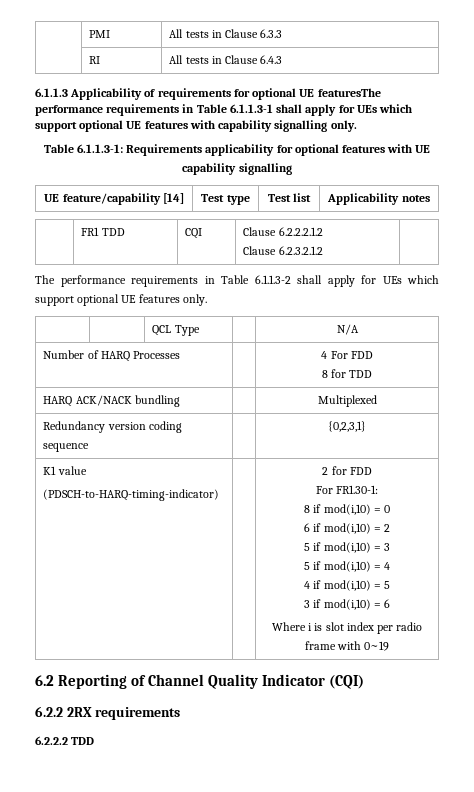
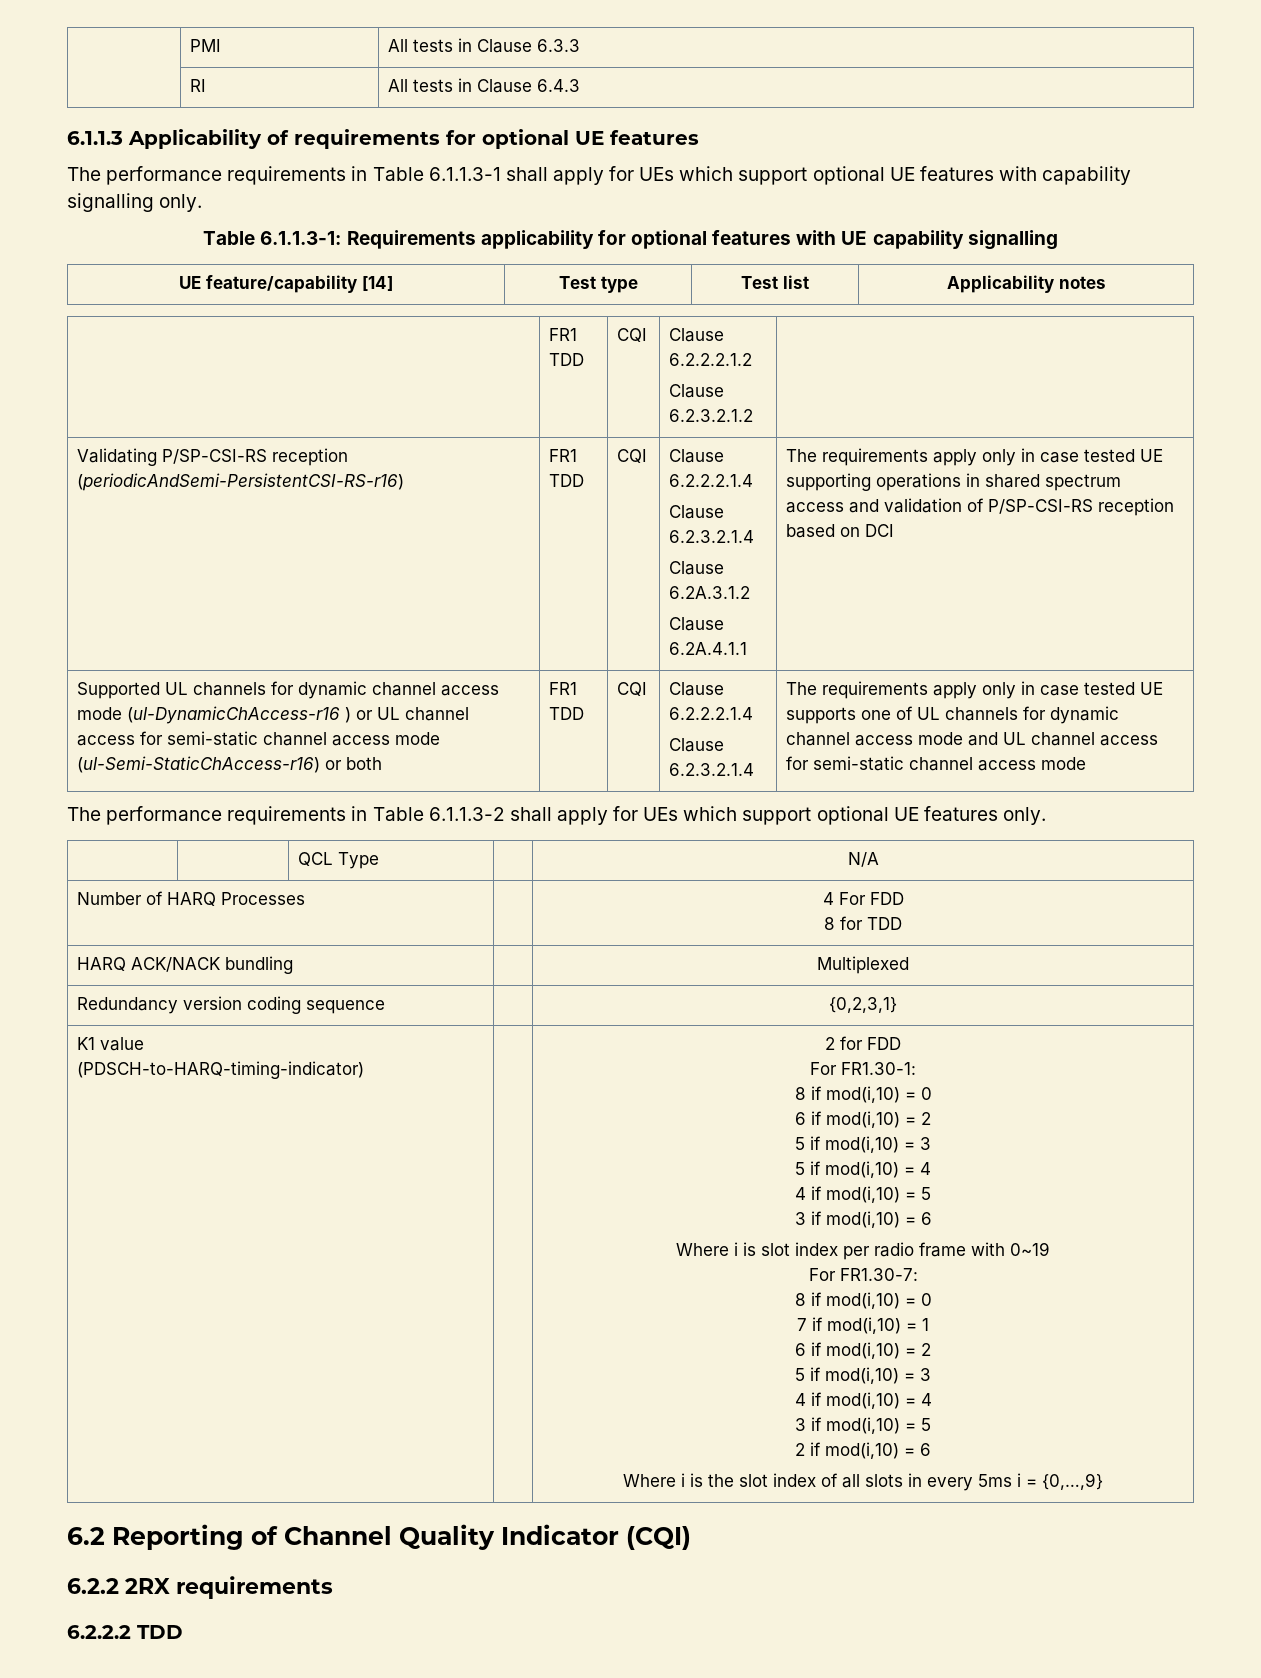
- 6.1.1.3 Applicability of requirements for optional UE featuresThe performance requirements in Table 6.1.1.3-1 shall apply for UEs which support optional UE features with capability signalling only.
+ 6.1.1.3 Applicability of requirements for optional UE features
+ The performance requirements in Table 6.1.1.3-1 shall apply for UEs which support optional UE features with capability signalling only.
+ Validating P/SP-CSI-RS reception (periodicAndSemi-PersistentCSI-RS-r16) | FR1 TDD | CQI | Clause 6.2.2.2.1.4
+ Clause 6.2.3.2.1.4
+ Clause 6.2A.3.1.2
+ Clause 6.2A.4.1.1 | The requirements apply only in case tested UE supporting operations in shared spectrum access and validation of P/SP-CSI-RS reception based on DCI
+ Supported UL channels for dynamic channel access mode (ul-DynamicChAccess-r16 ) or UL channel access for semi-static channel access mode (ul-Semi-StaticChAccess-r16) or both | FR1 TDD | CQI | Clause 6.2.2.2.1.4
+ Clause 6.2.3.2.1.4 | The requirements apply only in case tested UE supports one of UL channels for dynamic channel access mode and UL channel access for semi-static channel access mode
+ For FR1.30-7:
+ 8 if mod(i,10) = 0
+ 7 if mod(i,10) = 1
+ 6 if mod(i,10) = 2
+ 5 if mod(i,10) = 3
+ 4 if mod(i,10) = 4
+ 3 if mod(i,10) = 5
+ 2 if mod(i,10) = 6
+ Where i is the slot index of all slots in every 5ms i = {0,…,9}

